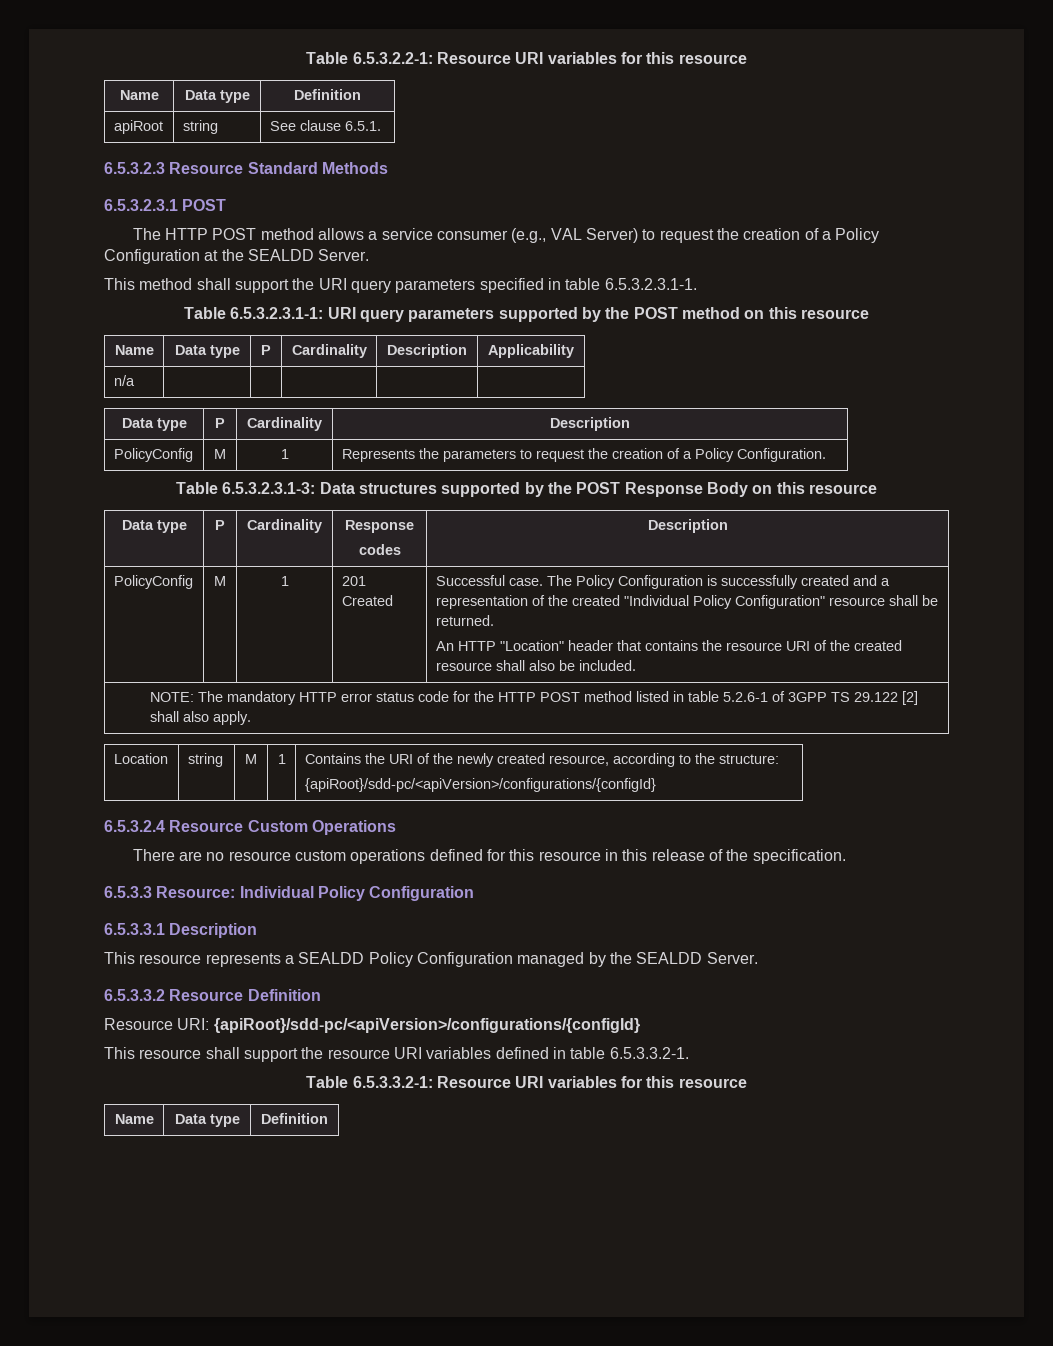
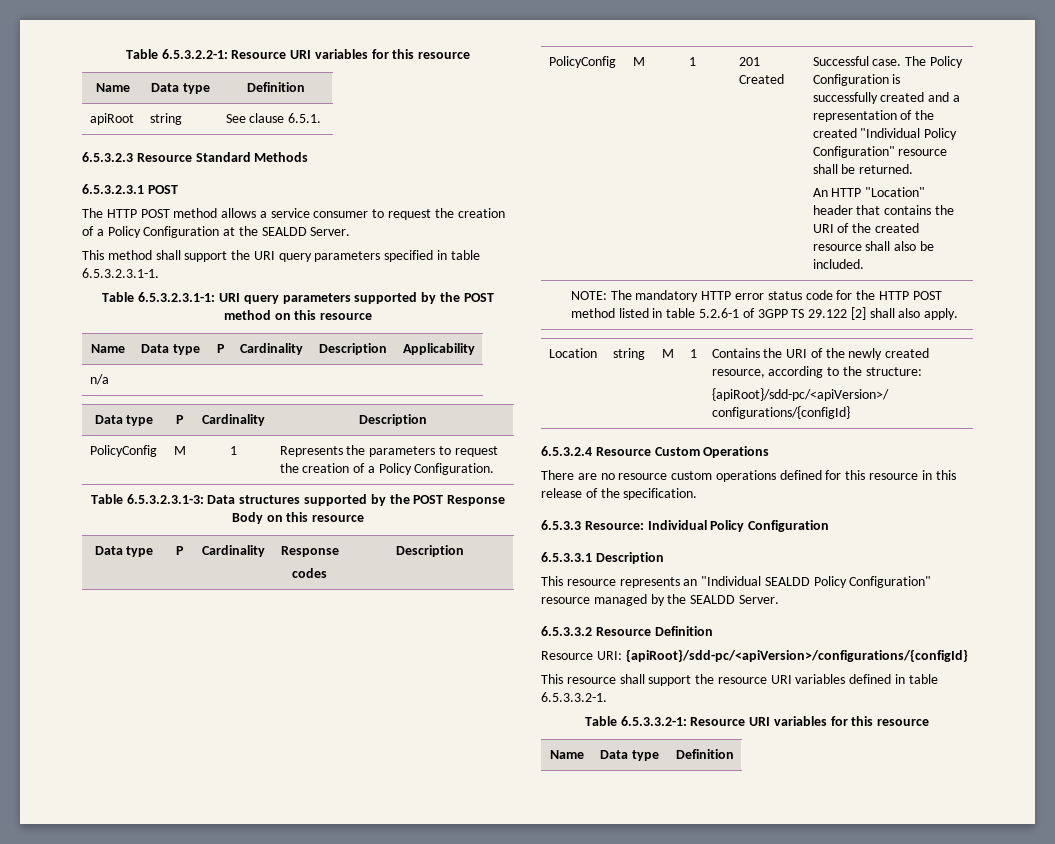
- The HTTP POST method allows a service consumer (e.g., VAL Server) to request the creation of a Policy Configuration at the SEALDD Server.
+ The HTTP POST method allows a service consumer to request the creation of a Policy Configuration at the SEALDD Server.
- An HTTP "Location" header that contains the resource URI of the created resource shall also be included.
+ An HTTP "Location" header that contains the URI of the created resource shall also be included.
- This resource represents a SEALDD Policy Configuration managed by the SEALDD Server.
+ This resource represents an "Individual SEALDD Policy Configuration" resource managed by the SEALDD Server.

